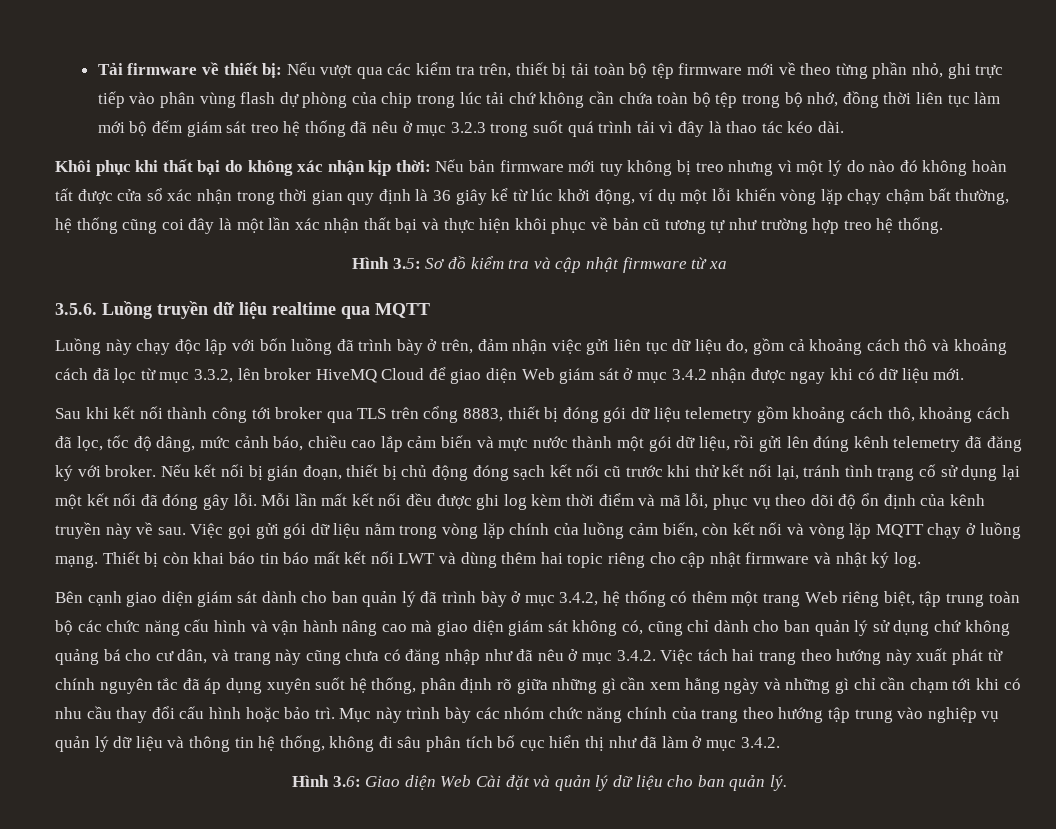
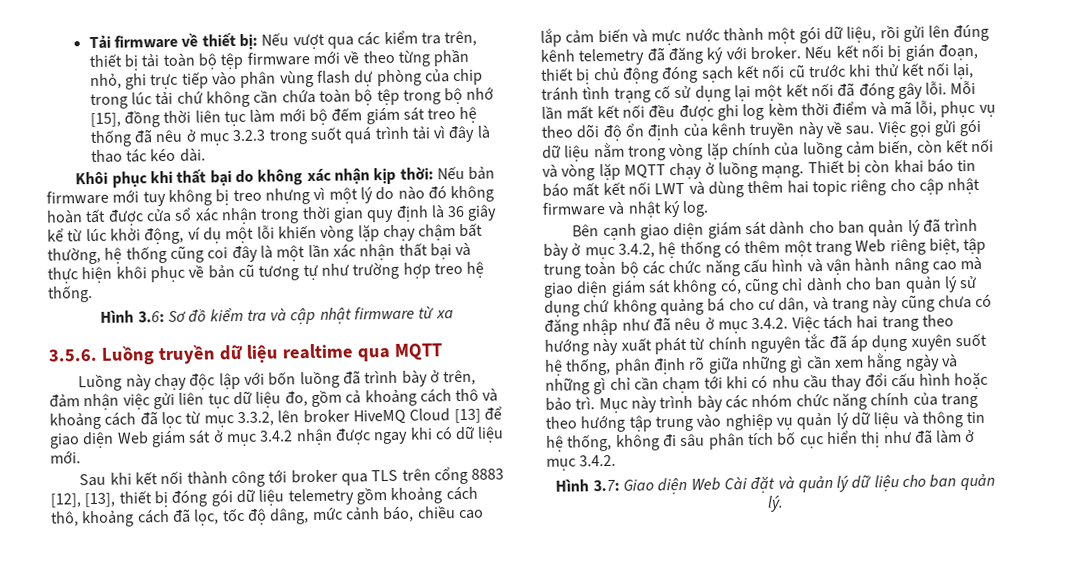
- Nếu vượt qua các kiểm tra trên, thiết bị tải toàn bộ tệp firmware mới về theo từng phần nhỏ, ghi trực tiếp vào phân vùng flash dự phòng của chip trong lúc tải chứ không cần chứa toàn bộ tệp trong bộ nhớ, đồng thời liên tục làm mới bộ đếm giám sát treo hệ thống đã nêu ở mục 3.2.3 trong suốt quá trình tải vì đây là thao tác kéo dài.
+ Nếu vượt qua các kiểm tra trên, thiết bị tải toàn bộ tệp firmware mới về theo từng phần nhỏ, ghi trực tiếp vào phân vùng flash dự phòng của chip trong lúc tải chứ không cần chứa toàn bộ tệp trong bộ nhớ [15], đồng thời liên tục làm mới bộ đếm giám sát treo hệ thống đã nêu ở mục 3.2.3 trong suốt quá trình tải vì đây là thao tác kéo dài.
- Hình 3.5: Sơ đồ kiểm tra và cập nhật firmware từ xa
+ Hình 3.6: Sơ đồ kiểm tra và cập nhật firmware từ xa
- Luồng này chạy độc lập với bốn luồng đã trình bày ở trên, đảm nhận việc gửi liên tục dữ liệu đo, gồm cả khoảng cách thô và khoảng cách đã lọc từ mục 3.3.2, lên broker HiveMQ Cloud để giao diện Web giám sát ở mục 3.4.2 nhận được ngay khi có dữ liệu mới.
+ Luồng này chạy độc lập với bốn luồng đã trình bày ở trên, đảm nhận việc gửi liên tục dữ liệu đo, gồm cả khoảng cách thô và khoảng cách đã lọc từ mục 3.3.2, lên broker HiveMQ Cloud [13] để giao diện Web giám sát ở mục 3.4.2 nhận được ngay khi có dữ liệu mới.
- Sau khi kết nối thành công tới broker qua TLS trên cổng 8883, thiết bị đóng gói dữ liệu telemetry gồm khoảng cách thô, khoảng cách đã lọc, tốc độ dâng, mức cảnh báo, chiều cao lắp cảm biến và mực nước thành một gói dữ liệu, rồi gửi lên đúng kênh telemetry đã đăng ký với broker.
+ Sau khi kết nối thành công tới broker qua TLS trên cổng 8883 [12], [13], thiết bị đóng gói dữ liệu telemetry gồm khoảng cách thô, khoảng cách đã lọc, tốc độ dâng, mức cảnh báo, chiều cao lắp cảm biến và mực nước thành một gói dữ liệu, rồi gửi lên đúng kênh telemetry đã đăng ký với broker.
- Hình 3.6: Giao diện Web Cài đặt và quản lý dữ liệu cho ban quản lý.
+ Hình 3.7: Giao diện Web Cài đặt và quản lý dữ liệu cho ban quản lý.

